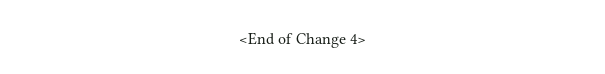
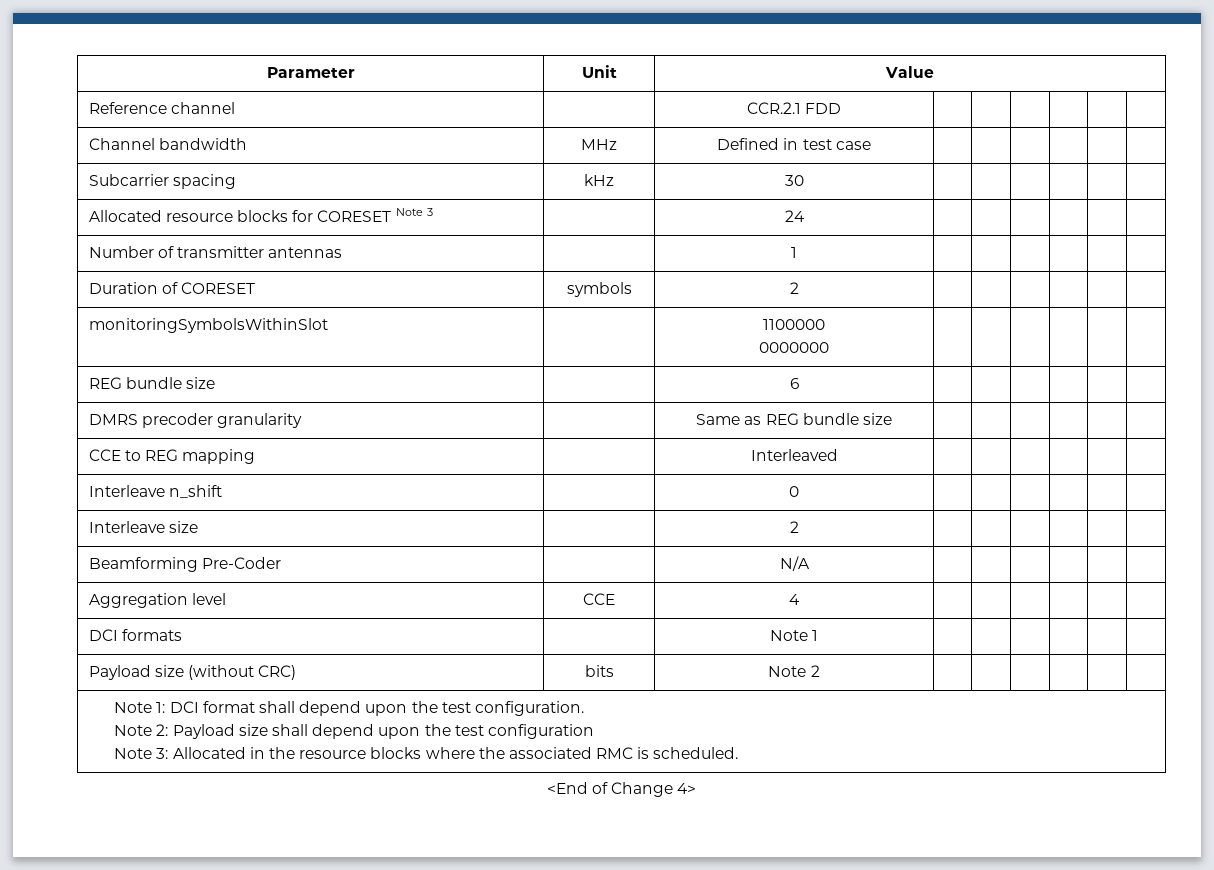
+ Parameter | Unit | Value
+ Reference channel | | CCR.2.1 FDD | | | | | |
+ Channel bandwidth | MHz | Defined in test case | | | | | |
+ Subcarrier spacing | kHz | 30 | | | | | |
+ Allocated resource blocks for CORESET Note 3 | | 24 | | | | | |
+ Number of transmitter antennas | | 1 | | | | | |
+ Duration of CORESET | symbols | 2 | | | | | |
+ monitoringSymbolsWithinSlot | | 1100000
+ 0000000 | | | | | |
+ REG bundle size | | 6 | | | | | |
+ DMRS precoder granularity | | Same as REG bundle size | | | | | |
+ CCE to REG mapping | | Interleaved | | | | | |
+ Interleave n_shift | | 0 | | | | | |
+ Interleave size | | 2 | | | | | |
+ Beamforming Pre-Coder | | N/A | | | | | |
+ Aggregation level | CCE | 4 | | | | | |
+ DCI formats | | Note 1 | | | | | |
+ Payload size (without CRC) | bits | Note 2 | | | | | |
+ Note 1: DCI format shall depend upon the test configuration.
+ Note 2: Payload size shall depend upon the test configuration
+ Note 3: Allocated in the resource blocks where the associated RMC is scheduled.

